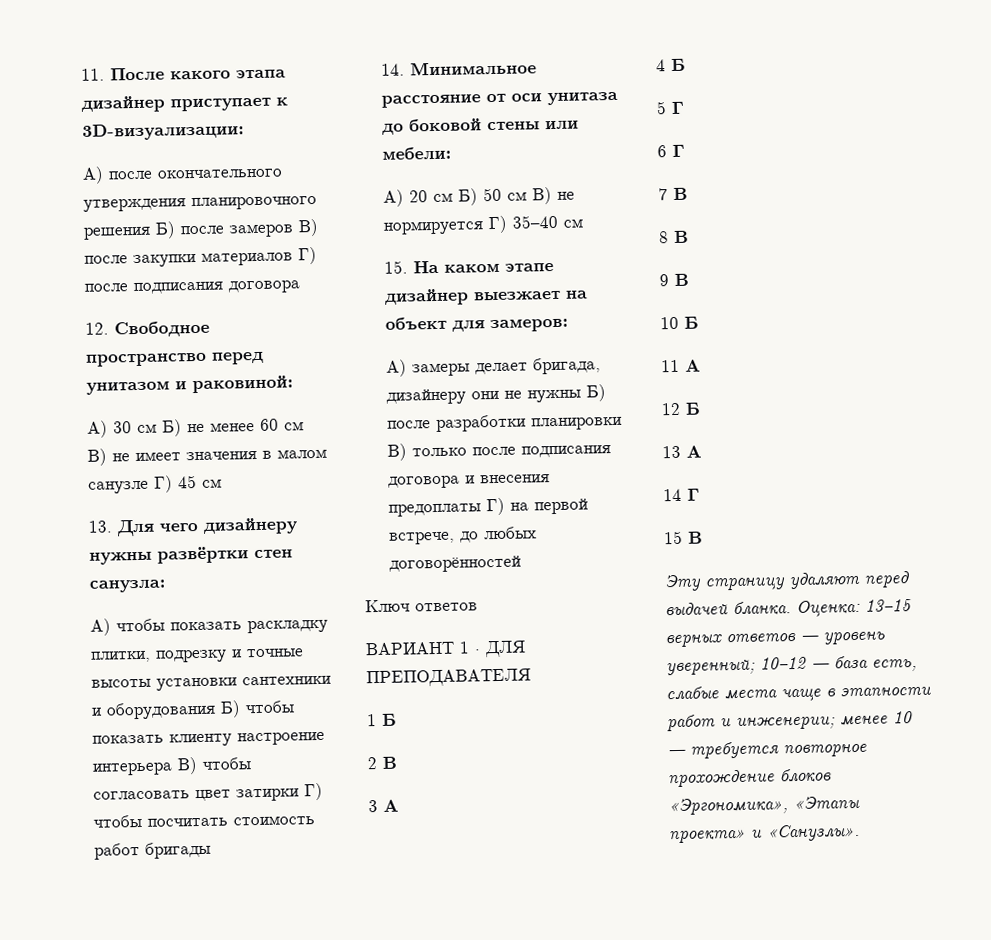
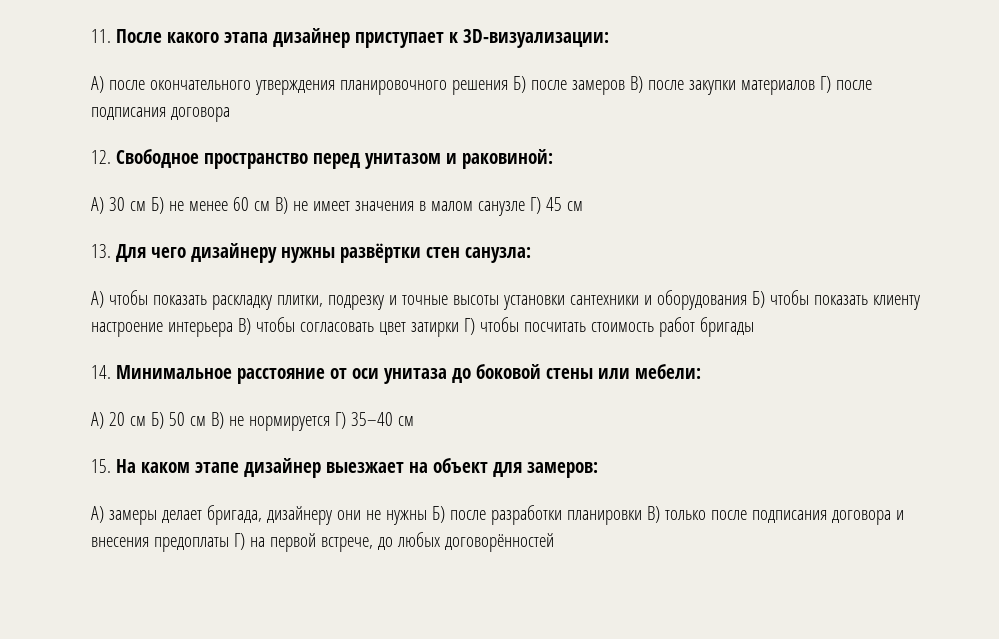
- Ключ ответов
- ВАРИАНТ 1 · ДЛЯ ПРЕПОДАВАТЕЛЯ
- 1 Б
- 2 В
- 3 А
- 4 Б
- 5 Г
- 6 Г
- 7 В
- 8 В
- 9 В
- 10 Б
- 11 А
- 12 Б
- 13 А
- 14 Г
- 15 В
- Эту страницу удаляют перед выдачей бланка. Оценка: 13–15 верных ответов — уровень уверенный; 10–12 — база есть, слабые места чаще в этапности работ и инженерии; менее 10 — требуется повторное прохождение блоков «Эргономика», «Этапы проекта» и «Санузлы».

